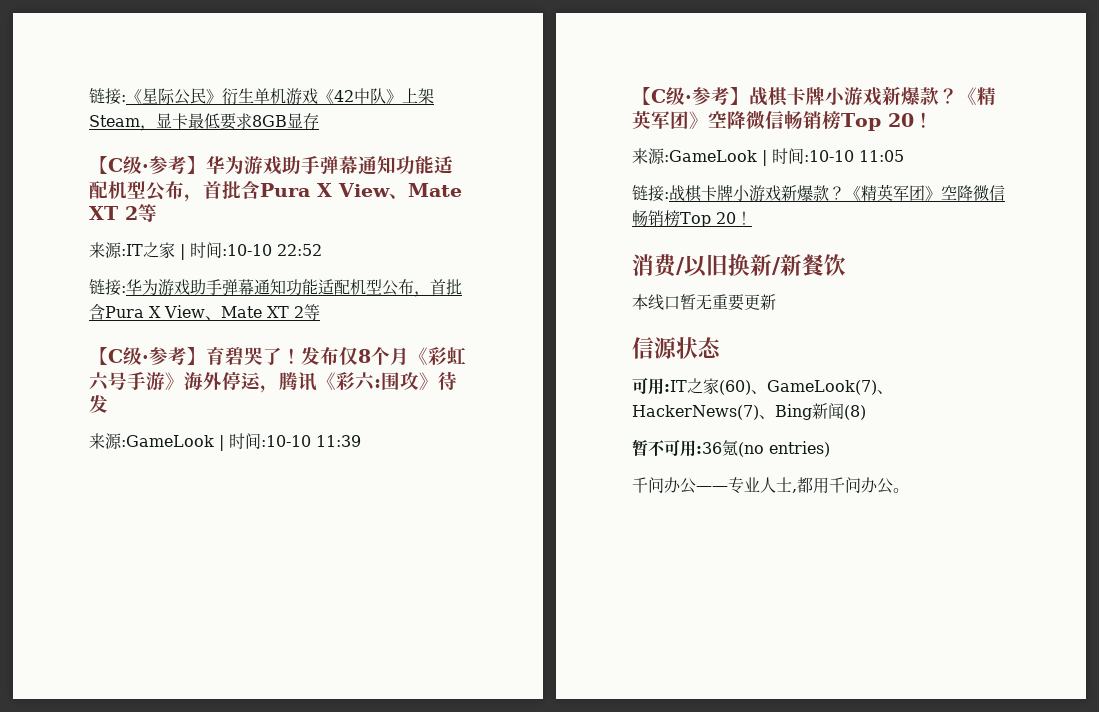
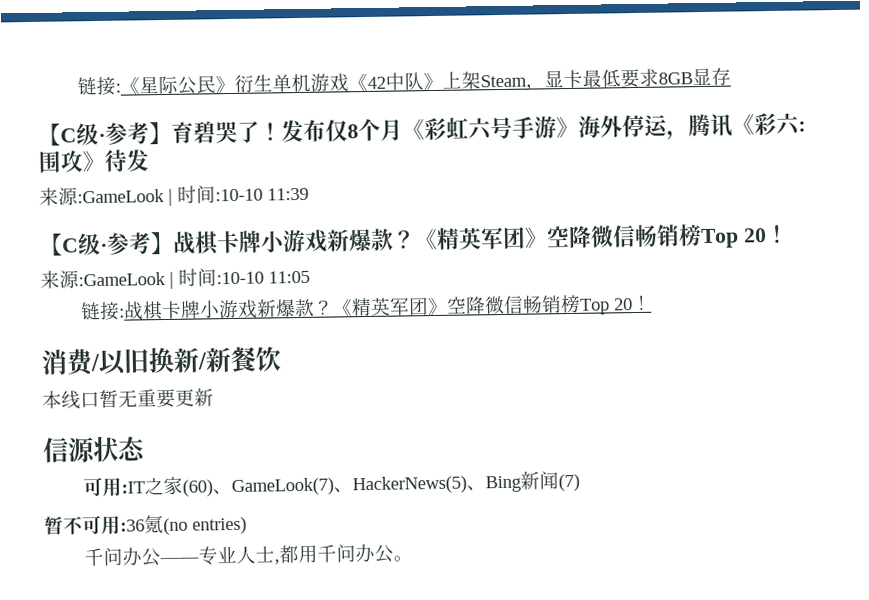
- 【C级·参考】华为游戏助手弹幕通知功能适配机型公布，首批含Pura X View、Mate XT 2等
- 来源:IT之家 | 时间:10-10 22:52
- 链接:华为游戏助手弹幕通知功能适配机型公布，首批含Pura X View、Mate XT 2等
- 可用:IT之家(60)、GameLook(7)、HackerNews(7)、Bing新闻(8)
+ 可用:IT之家(60)、GameLook(7)、HackerNews(5)、Bing新闻(7)

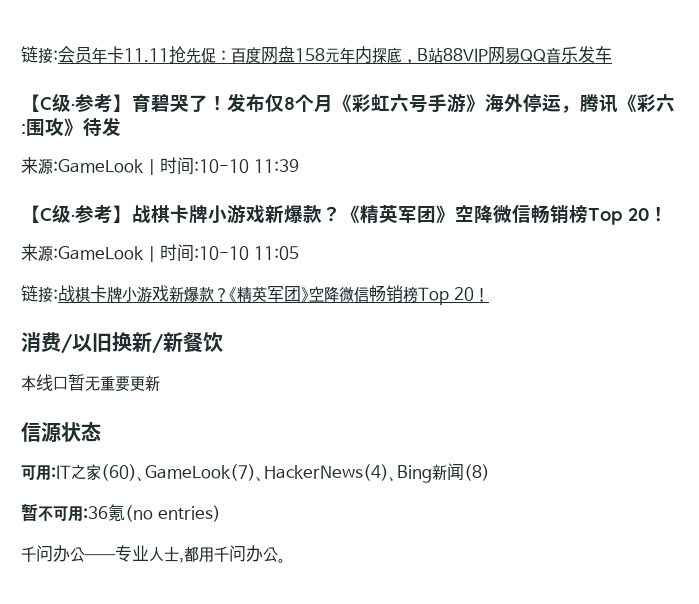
- 链接:《星际公民》衍生单机游戏《42中队》上架Steam，显卡最低要求8GB显存
+ 链接:会员年卡11.11抢先促：百度网盘158元年内探底，B站88VIP网易QQ音乐发车
- 可用:IT之家(60)、GameLook(7)、HackerNews(5)、Bing新闻(7)
+ 可用:IT之家(60)、GameLook(7)、HackerNews(4)、Bing新闻(8)

